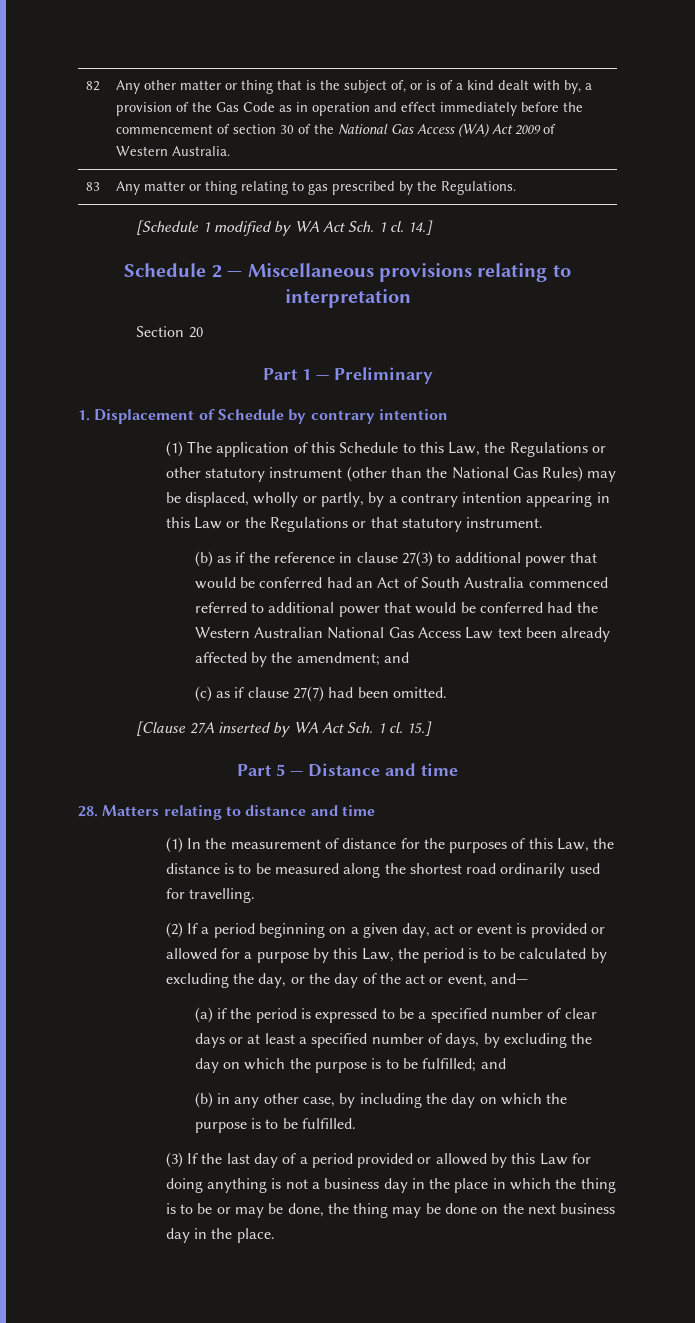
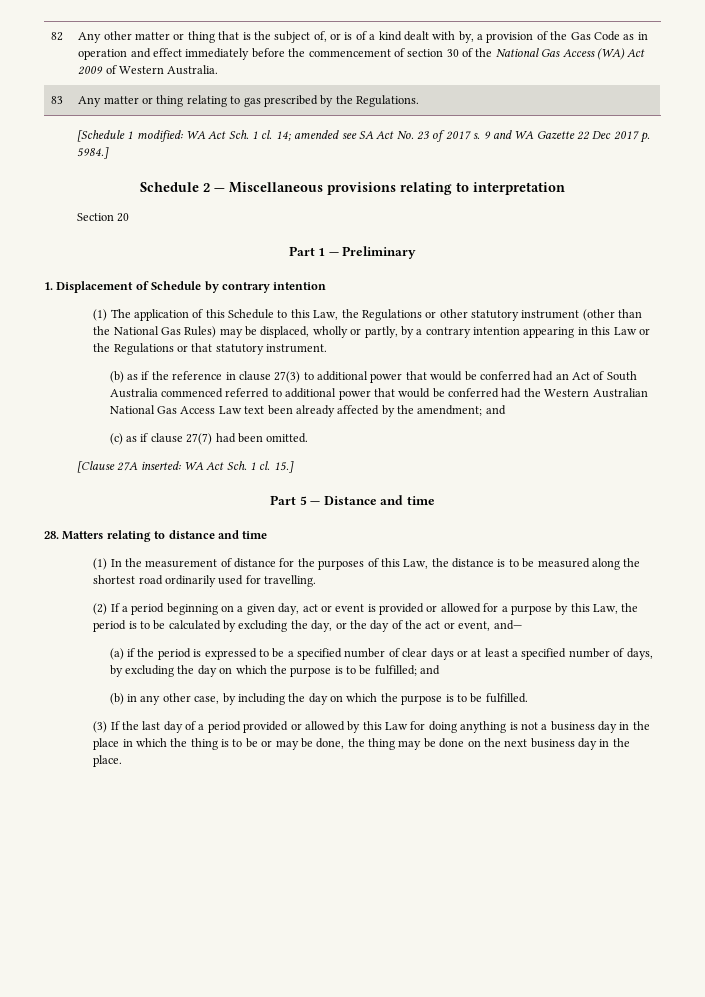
- [Schedule 1 modified by WA Act Sch. 1 cl. 14.]
+ [Schedule 1 modified: WA Act Sch. 1 cl. 14; amended see SA Act No. 23 of 2017 s. 9 and WA Gazette 22 Dec 2017 p. 5984.]
- [Clause 27A inserted by WA Act Sch. 1 cl.
+ [Clause 27A inserted: WA Act Sch. 1 cl.

